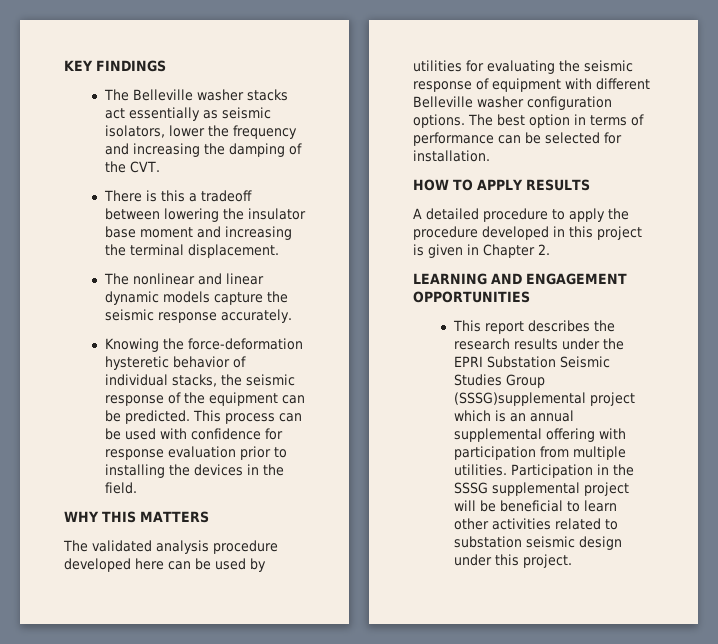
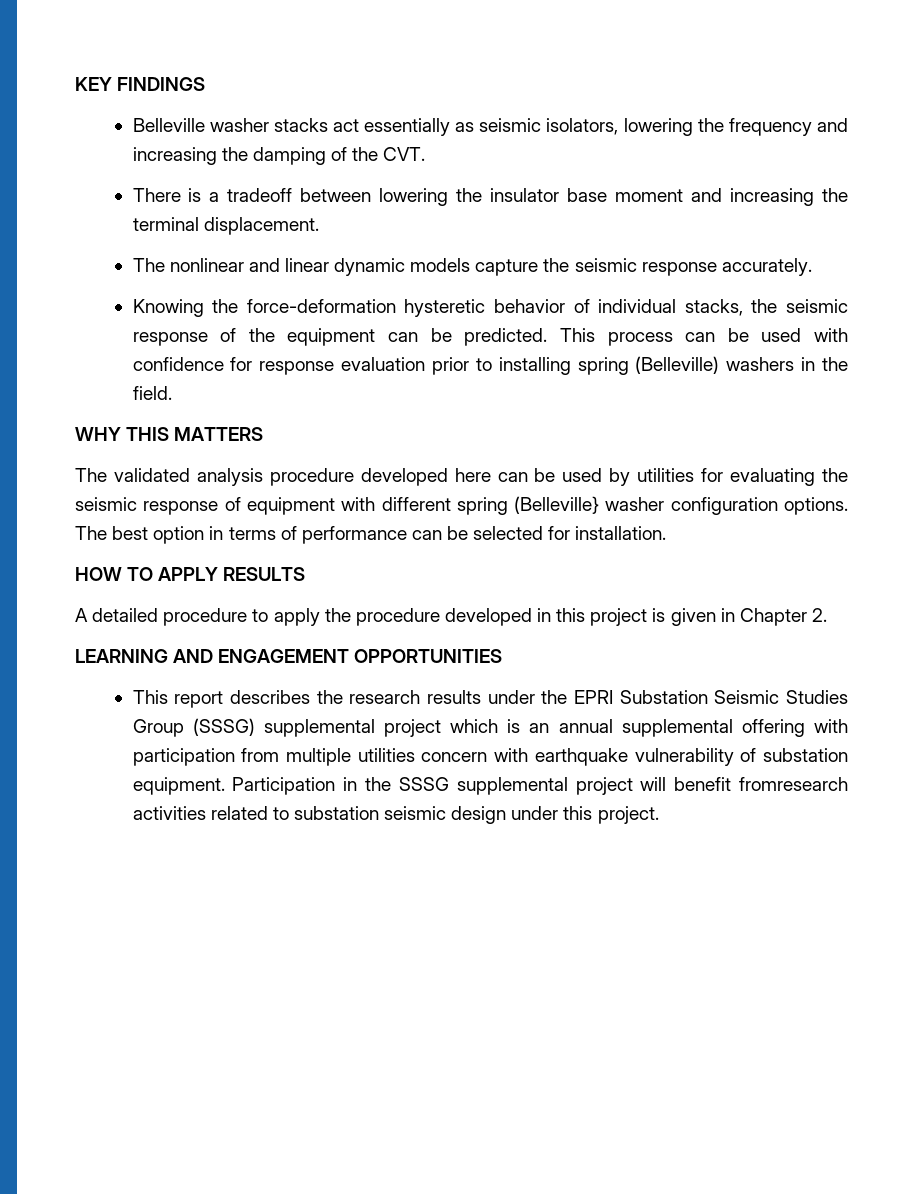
- The Belleville washer stacks act essentially as seismic isolators, lower the frequency and increasing the damping of the CVT.
+ Belleville washer stacks act essentially as seismic isolators, lowering the frequency and increasing the damping of the CVT.
- There is this a tradeoff between lowering the insulator base moment and increasing the terminal displacement.
+ There is a tradeoff between lowering the insulator base moment and increasing the terminal displacement.
- This process can be used with confidence for response evaluation prior to installing the devices in the field.
+ This process can be used with confidence for response evaluation prior to installing spring (Belleville) washers in the field.
- The validated analysis procedure developed here can be used by utilities for evaluating the seismic response of equipment with different Belleville washer configuration options.
+ The validated analysis procedure developed here can be used by utilities for evaluating the seismic response of equipment with different spring (Belleville} washer configuration options.
- This report describes the research results under the EPRI Substation Seismic Studies Group (SSSG)supplemental project which is an annual supplemental offering with participation from multiple utilities.
+ This report describes the research results under the EPRI Substation Seismic Studies Group (SSSG) supplemental project which is an annual supplemental offering with participation from multiple utilities concern with earthquake vulnerability of substation equipment.
- Participation in the SSSG supplemental project will be beneficial to learn other activities related to substation seismic design under this project.
+ Participation in the SSSG supplemental project will benefit fromresearch activities related to substation seismic design under this project.

